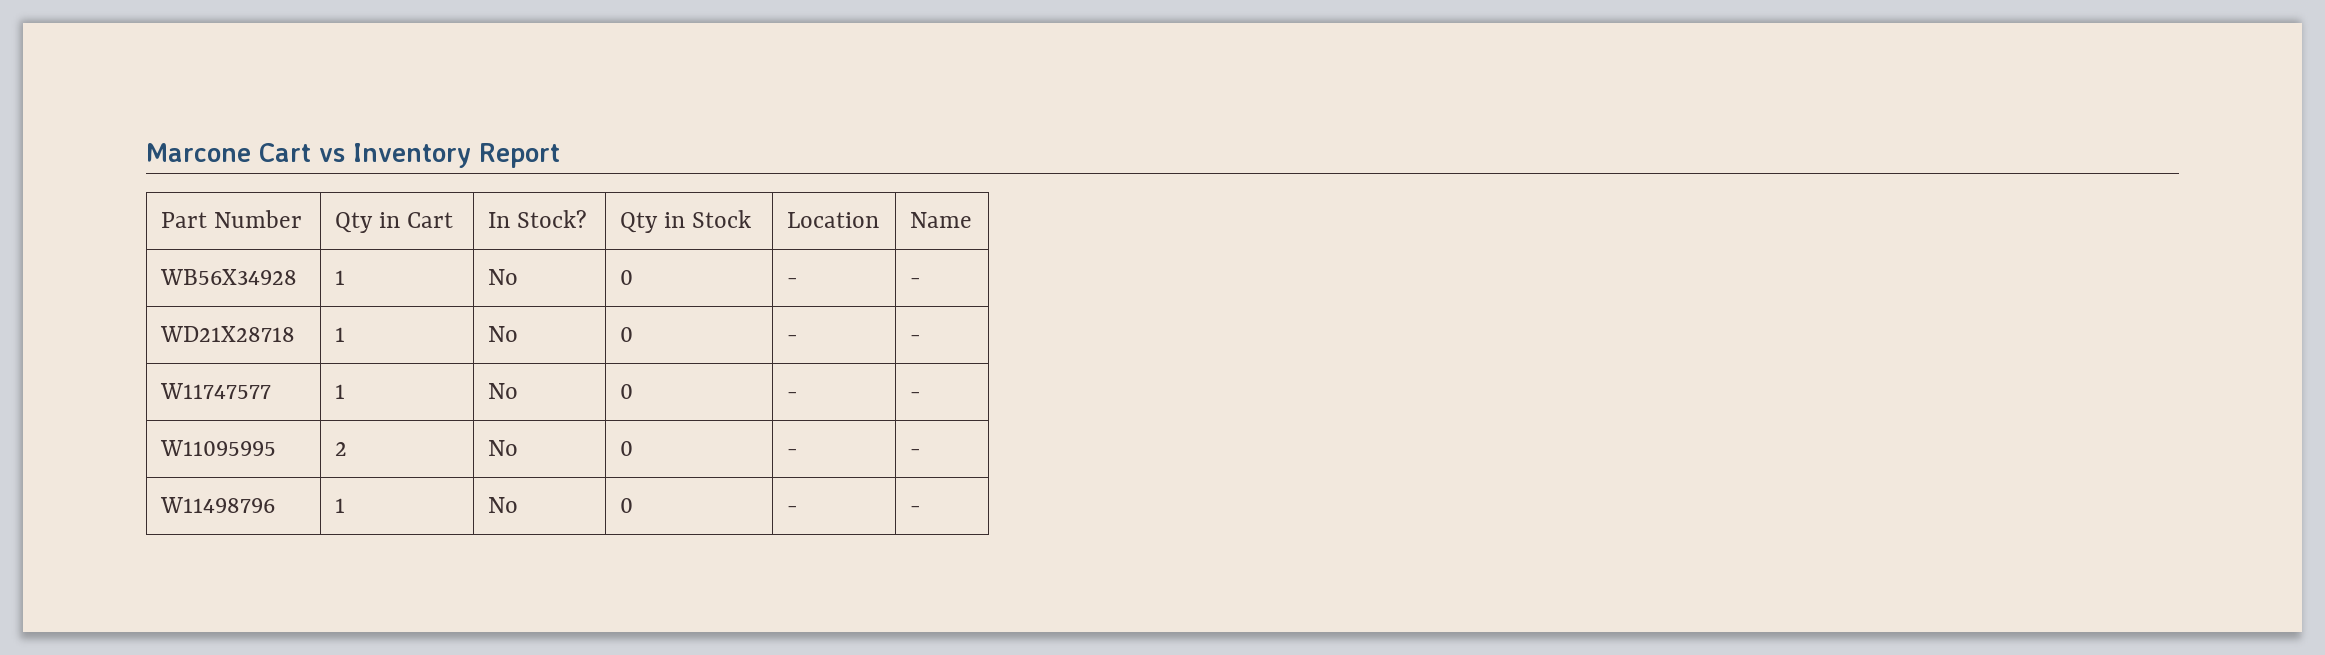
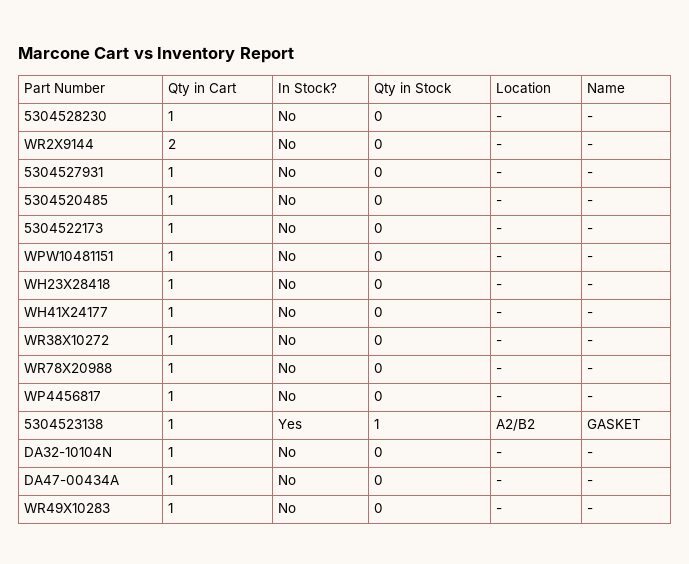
- WB56X34928 | 1 | No | 0 | - | -
- WD21X28718 | 1 | No | 0 | - | -
- W11747577 | 1 | No | 0 | - | -
- W11095995 | 2 | No | 0 | - | -
- W11498796 | 1 | No | 0 | - | -
+ 5304528230 | 1 | No | 0 | - | -
+ WR2X9144 | 2 | No | 0 | - | -
+ 5304527931 | 1 | No | 0 | - | -
+ 5304520485 | 1 | No | 0 | - | -
+ 5304522173 | 1 | No | 0 | - | -
+ WPW10481151 | 1 | No | 0 | - | -
+ WH23X28418 | 1 | No | 0 | - | -
+ WH41X24177 | 1 | No | 0 | - | -
+ WR38X10272 | 1 | No | 0 | - | -
+ WR78X20988 | 1 | No | 0 | - | -
+ WP4456817 | 1 | No | 0 | - | -
+ 5304523138 | 1 | Yes | 1 | A2/B2 | GASKET
+ DA32-10104N | 1 | No | 0 | - | -
+ DA47-00434A | 1 | No | 0 | - | -
+ WR49X10283 | 1 | No | 0 | - | -

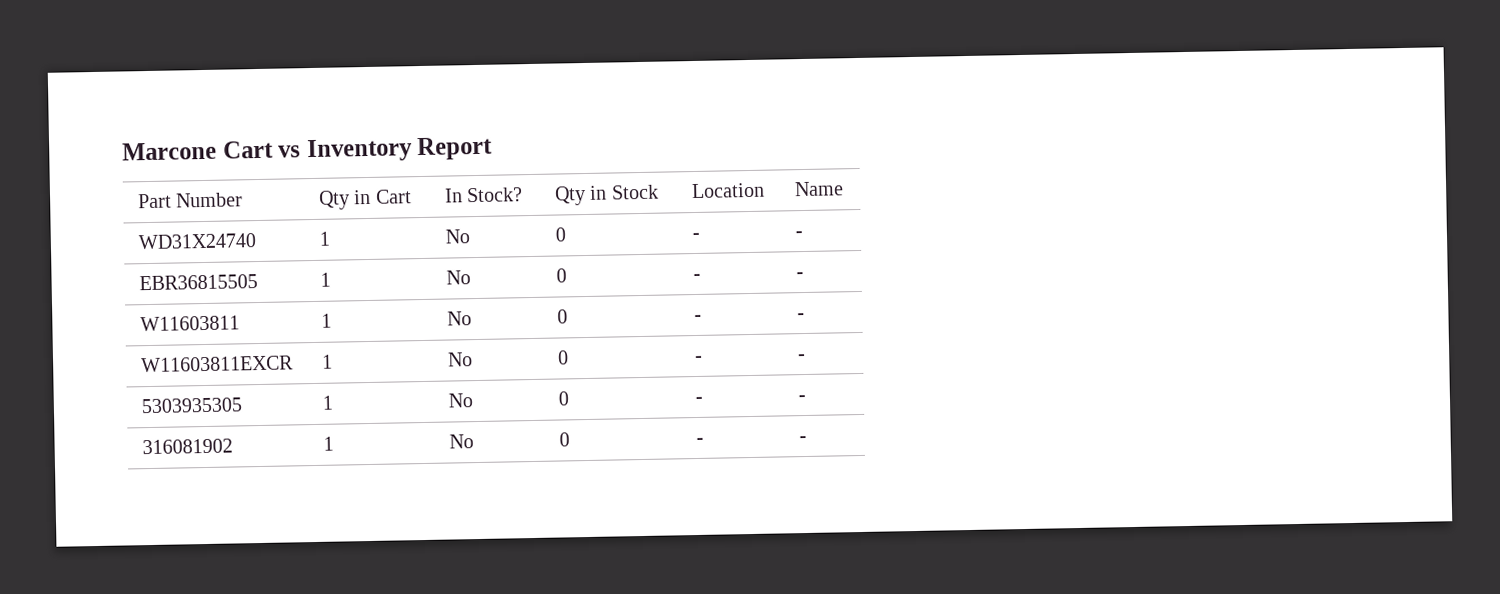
- 5304528230 | 1 | No | 0 | - | -
- WR2X9144 | 2 | No | 0 | - | -
- 5304527931 | 1 | No | 0 | - | -
- 5304520485 | 1 | No | 0 | - | -
- 5304522173 | 1 | No | 0 | - | -
- WPW10481151 | 1 | No | 0 | - | -
- WH23X28418 | 1 | No | 0 | - | -
- WH41X24177 | 1 | No | 0 | - | -
- WR38X10272 | 1 | No | 0 | - | -
- WR78X20988 | 1 | No | 0 | - | -
- WP4456817 | 1 | No | 0 | - | -
- 5304523138 | 1 | Yes | 1 | A2/B2 | GASKET
- DA32-10104N | 1 | No | 0 | - | -
- DA47-00434A | 1 | No | 0 | - | -
- WR49X10283 | 1 | No | 0 | - | -
+ WD31X24740 | 1 | No | 0 | - | -
+ EBR36815505 | 1 | No | 0 | - | -
+ W11603811 | 1 | No | 0 | - | -
+ W11603811EXCR | 1 | No | 0 | - | -
+ 5303935305 | 1 | No | 0 | - | -
+ 316081902 | 1 | No | 0 | - | -

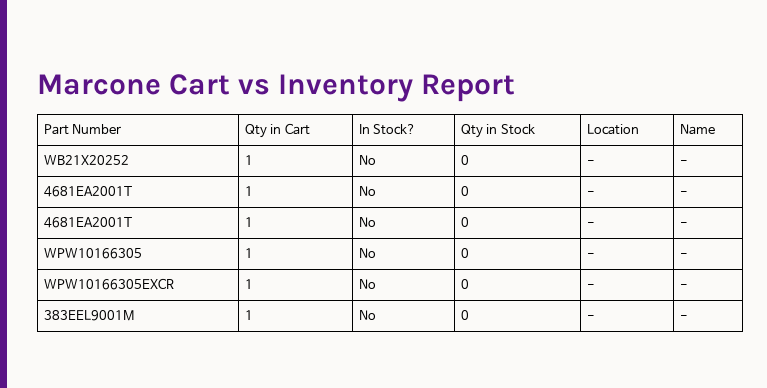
- WD31X24740 | 1 | No | 0 | - | -
- EBR36815505 | 1 | No | 0 | - | -
- W11603811 | 1 | No | 0 | - | -
- W11603811EXCR | 1 | No | 0 | - | -
- 5303935305 | 1 | No | 0 | - | -
- 316081902 | 1 | No | 0 | - | -
+ WB21X20252 | 1 | No | 0 | - | -
+ 4681EA2001T | 1 | No | 0 | - | -
+ 4681EA2001T | 1 | No | 0 | - | -
+ WPW10166305 | 1 | No | 0 | - | -
+ WPW10166305EXCR | 1 | No | 0 | - | -
+ 383EEL9001M | 1 | No | 0 | - | -

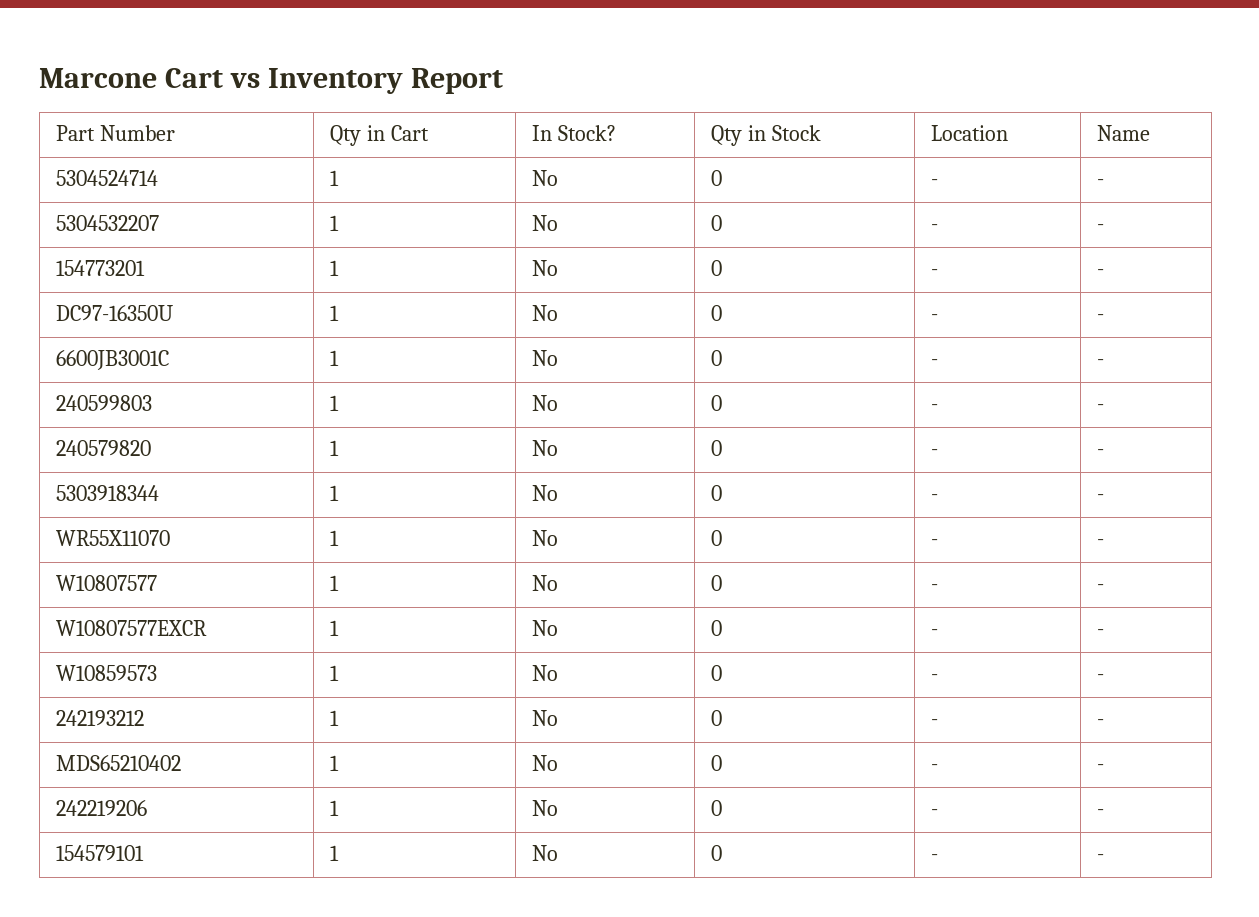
- WB21X20252 | 1 | No | 0 | - | -
- 4681EA2001T | 1 | No | 0 | - | -
- 4681EA2001T | 1 | No | 0 | - | -
- WPW10166305 | 1 | No | 0 | - | -
- WPW10166305EXCR | 1 | No | 0 | - | -
- 383EEL9001M | 1 | No | 0 | - | -
+ 5304524714 | 1 | No | 0 | - | -
+ 5304532207 | 1 | No | 0 | - | -
+ 154773201 | 1 | No | 0 | - | -
+ DC97-16350U | 1 | No | 0 | - | -
+ 6600JB3001C | 1 | No | 0 | - | -
+ 240599803 | 1 | No | 0 | - | -
+ 240579820 | 1 | No | 0 | - | -
+ 5303918344 | 1 | No | 0 | - | -
+ WR55X11070 | 1 | No | 0 | - | -
+ W10807577 | 1 | No | 0 | - | -
+ W10807577EXCR | 1 | No | 0 | - | -
+ W10859573 | 1 | No | 0 | - | -
+ 242193212 | 1 | No | 0 | - | -
+ MDS65210402 | 1 | No | 0 | - | -
+ 242219206 | 1 | No | 0 | - | -
+ 154579101 | 1 | No | 0 | - | -

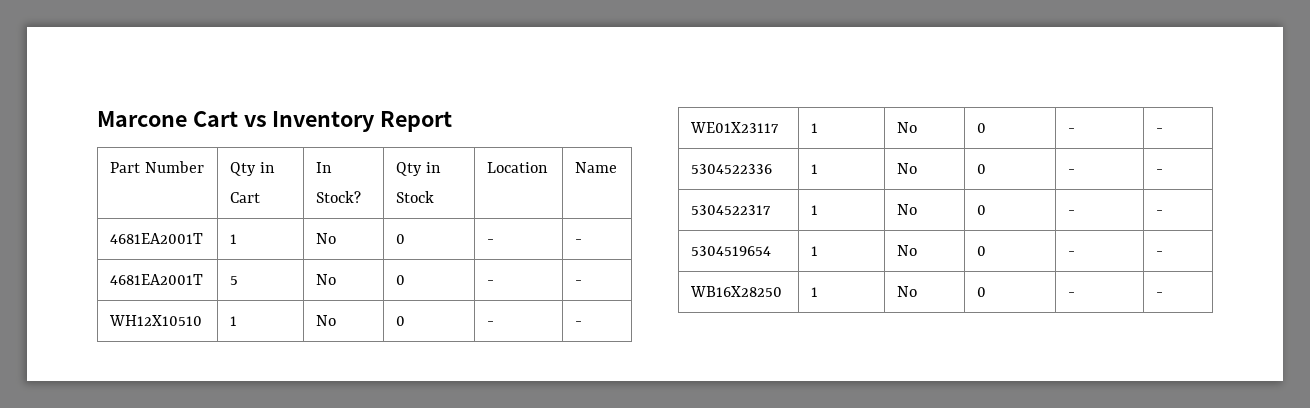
- 5304524714 | 1 | No | 0 | - | -
- 5304532207 | 1 | No | 0 | - | -
- 154773201 | 1 | No | 0 | - | -
- DC97-16350U | 1 | No | 0 | - | -
- 6600JB3001C | 1 | No | 0 | - | -
- 240599803 | 1 | No | 0 | - | -
- 240579820 | 1 | No | 0 | - | -
- 5303918344 | 1 | No | 0 | - | -
- WR55X11070 | 1 | No | 0 | - | -
- W10807577 | 1 | No | 0 | - | -
- W10807577EXCR | 1 | No | 0 | - | -
- W10859573 | 1 | No | 0 | - | -
- 242193212 | 1 | No | 0 | - | -
- MDS65210402 | 1 | No | 0 | - | -
- 242219206 | 1 | No | 0 | - | -
- 154579101 | 1 | No | 0 | - | -
+ 4681EA2001T | 1 | No | 0 | - | -
+ 4681EA2001T | 5 | No | 0 | - | -
+ WH12X10510 | 1 | No | 0 | - | -
+ WE01X23117 | 1 | No | 0 | - | -
+ 5304522336 | 1 | No | 0 | - | -
+ 5304522317 | 1 | No | 0 | - | -
+ 5304519654 | 1 | No | 0 | - | -
+ WB16X28250 | 1 | No | 0 | - | -

